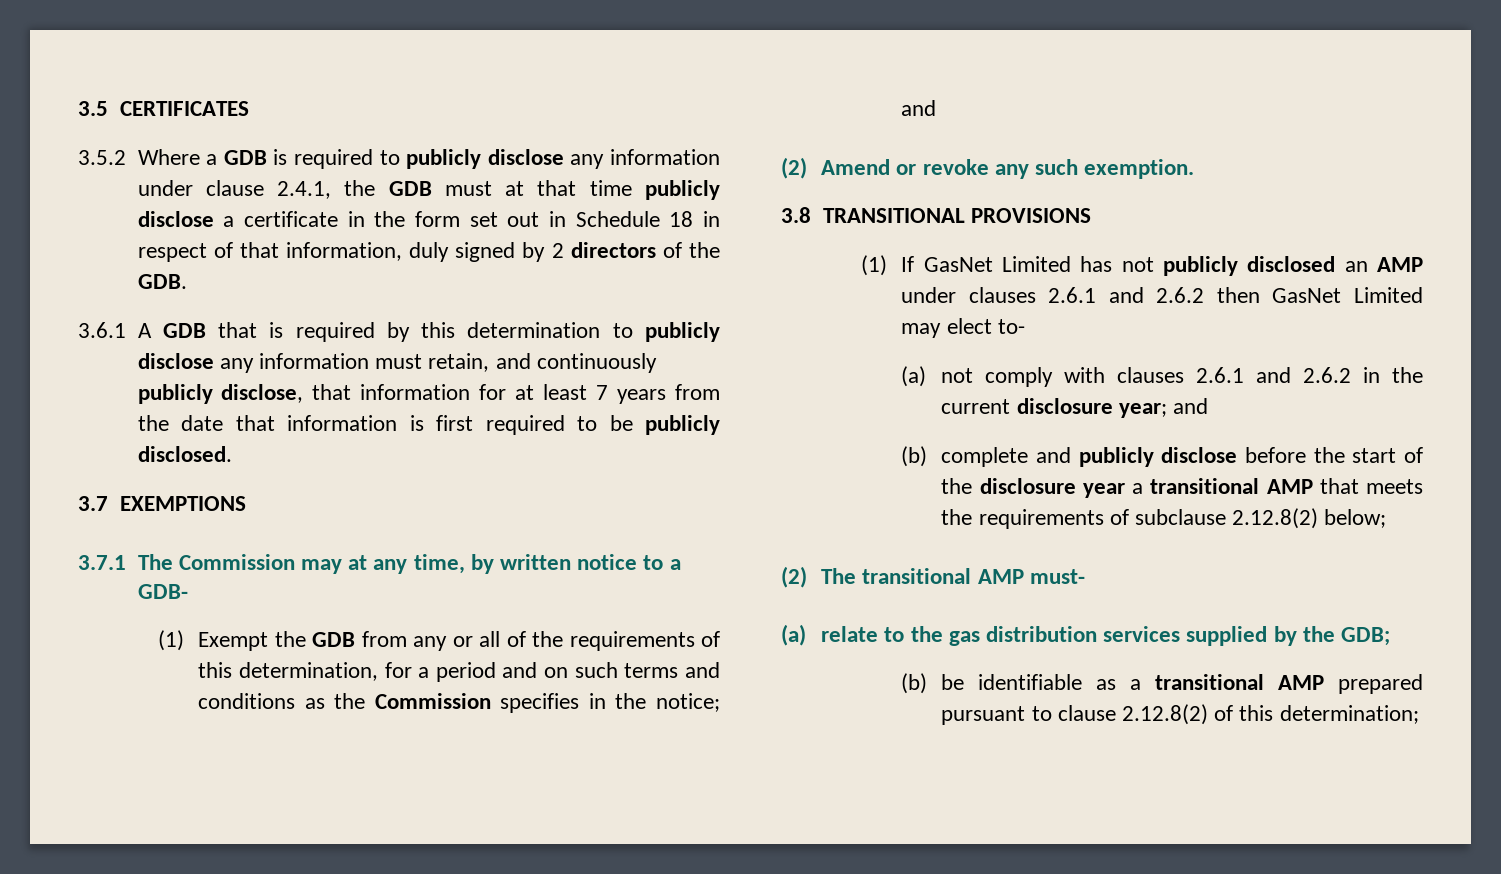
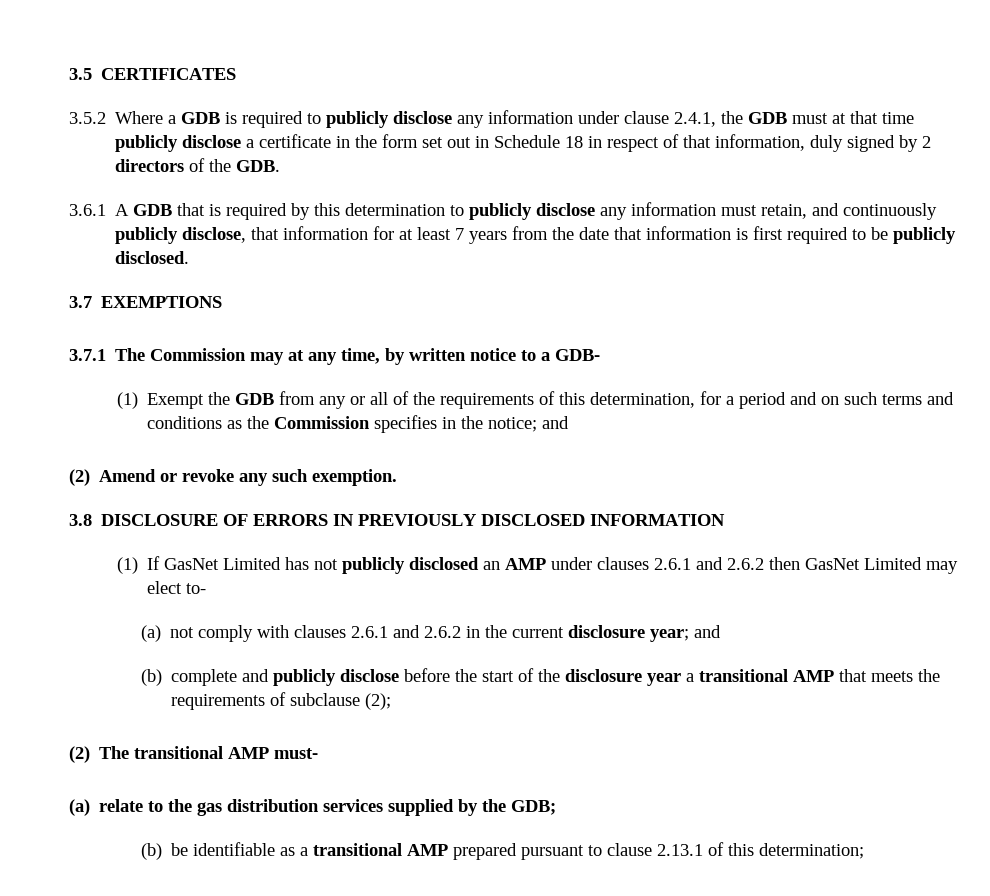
- 3.8 TRANSITIONAL PROVISIONS
+ 3.8 DISCLOSURE OF ERRORS IN PREVIOUSLY DISCLOSED INFORMATION
- (b) complete and publicly disclose before the start of the disclosure year a transitional AMP that meets the requirements of subclause 2.12.8(2) below;
+ (b) complete and publicly disclose before the start of the disclosure year a transitional AMP that meets the requirements of subclause (2);
- (b) be identifiable as a transitional AMP prepared pursuant to clause 2.12.8(2) of this determination;
+ (b) be identifiable as a transitional AMP prepared pursuant to clause 2.13.1 of this determination;

